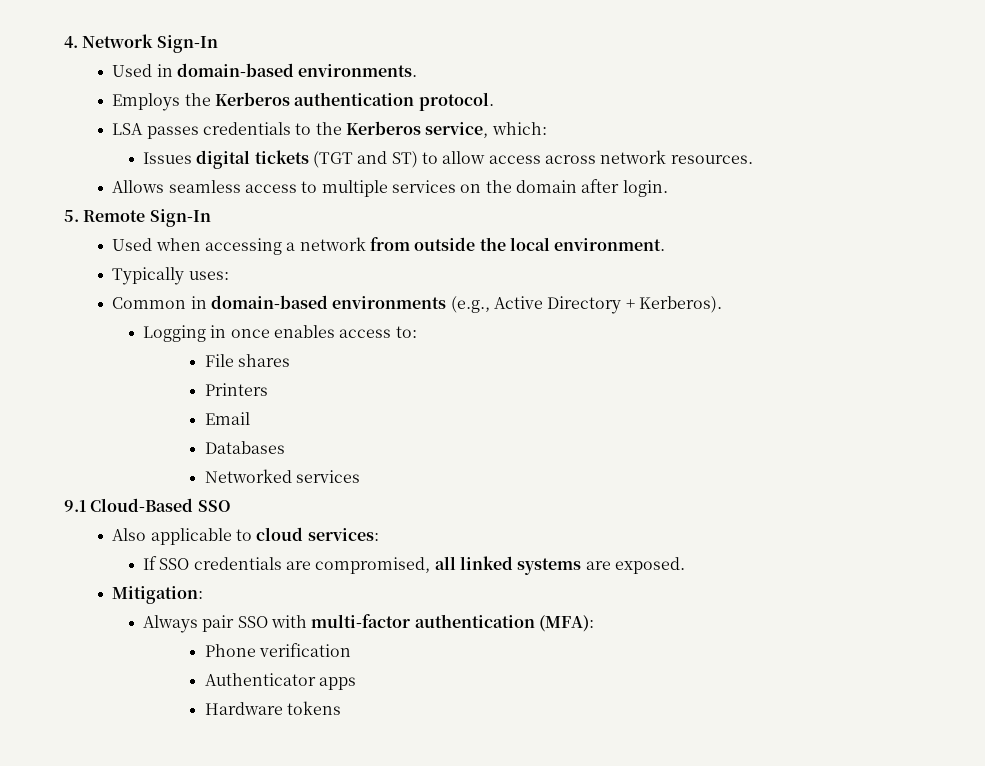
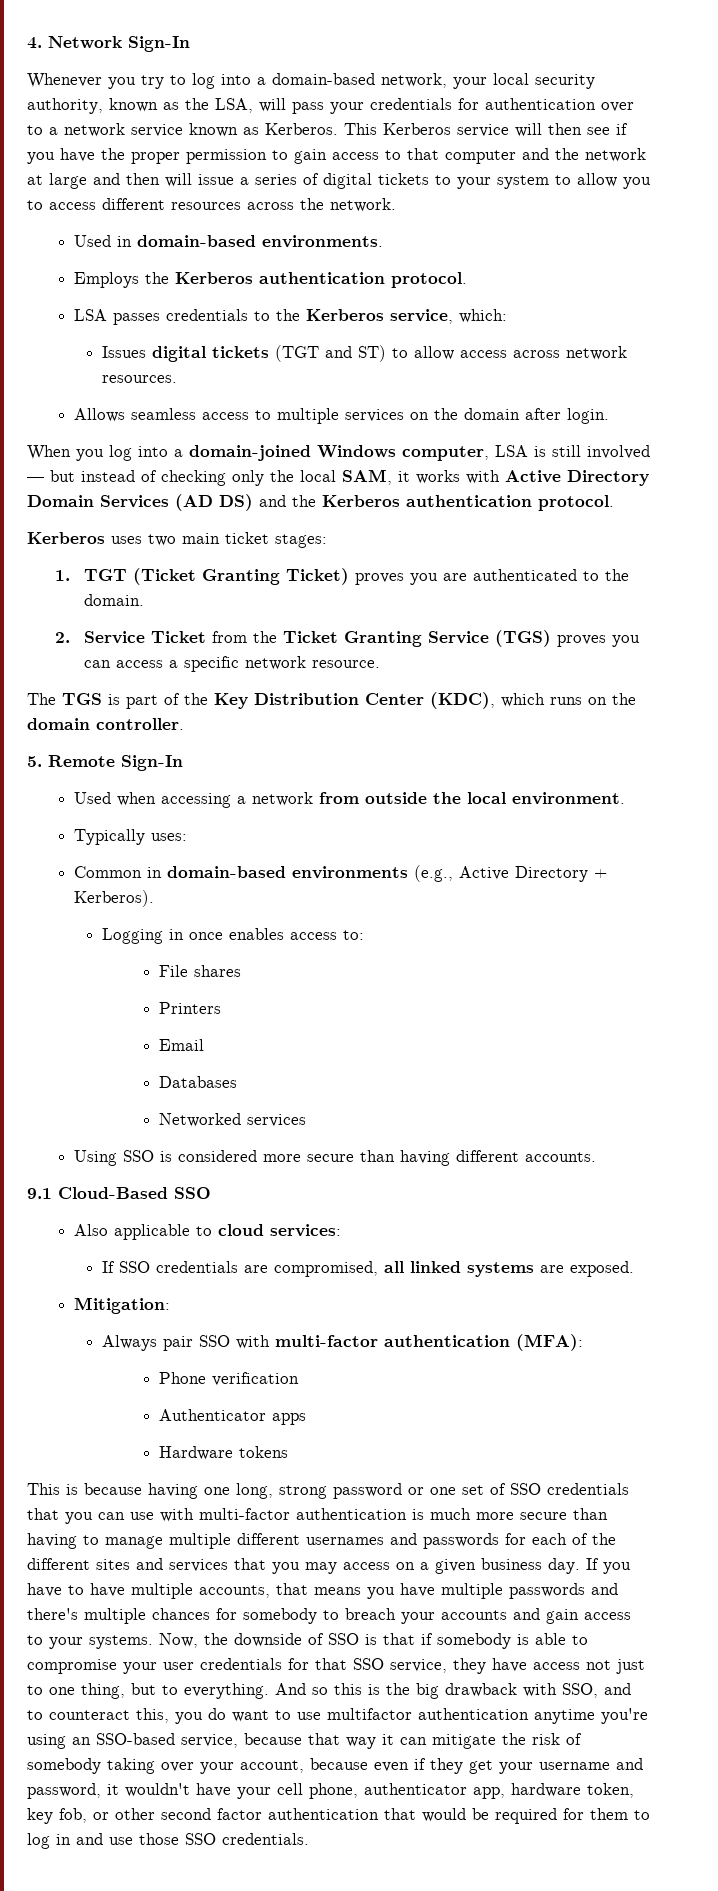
+ Whenever you try to log into a domain-based network, your local security authority, known as the LSA, will pass your credentials for authentication over to a network service known as Kerberos. This Kerberos service will then see if you have the proper permission to gain access to that computer and the network at large and then will issue a series of digital tickets to your system to allow you to access different resources across the network.
+ When you log into a domain-joined Windows computer, LSA is still involved — but instead of checking only the local SAM, it works with Active Directory Domain Services (AD DS) and the Kerberos authentication protocol.
+ Kerberos uses two main ticket stages:
+ 1. TGT (Ticket Granting Ticket) proves you are authenticated to the domain.
+ 2. Service Ticket from the Ticket Granting Service (TGS) proves you can access a specific network resource.
+ The TGS is part of the Key Distribution Center (KDC), which runs on the domain controller.
+ Using SSO is considered more secure than having different accounts.
+ This is because having one long, strong password or one set of SSO credentials that you can use with multi-factor authentication is much more secure than having to manage multiple different usernames and passwords for each of the different sites and services that you may access on a given business day. If you have to have multiple accounts, that means you have multiple passwords and there's multiple chances for somebody to breach your accounts and gain access to your systems. Now, the downside of SSO is that if somebody is able to compromise your user credentials for that SSO service, they have access not just to one thing, but to everything. And so this is the big drawback with SSO, and to counteract this, you do want to use multifactor authentication anytime you're using an SSO-based service, because that way it can mitigate the risk of somebody taking over your account, because even if they get your username and password, it wouldn't have your cell phone, authenticator app, hardware token, key fob, or other second factor authentication that would be required for them to log in and use those SSO credentials.

